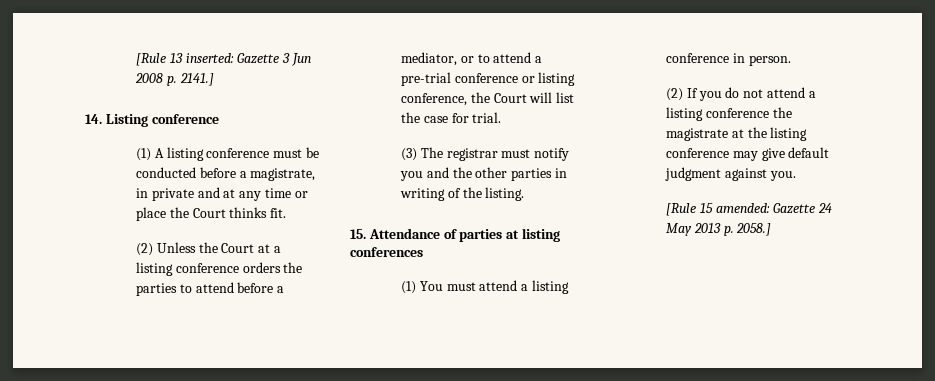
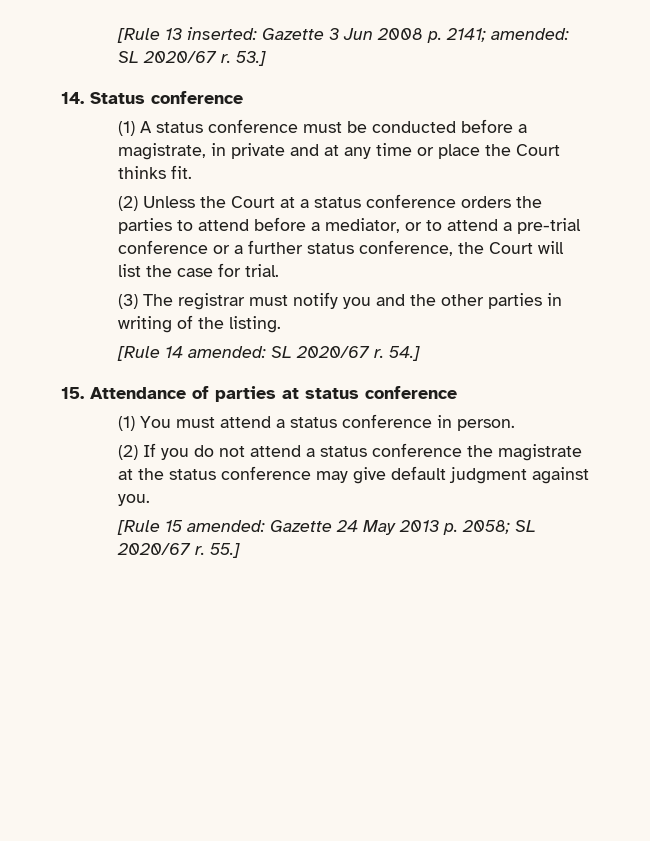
- [Rule 13 inserted: Gazette 3 Jun 2008 p. 2141.]
+ [Rule 13 inserted: Gazette 3 Jun 2008 p. 2141; amended: SL 2020/67 r. 53.]
- 14. Listing conference
+ 14. Status conference
- (1) A listing conference must be conducted before a magistrate, in private and at any time or place the Court thinks fit.
+ (1) A status conference must be conducted before a magistrate, in private and at any time or place the Court thinks fit.
- (2) Unless the Court at a listing conference orders the parties to attend before a mediator, or to attend a pre-trial conference or listing conference, the Court will list the case for trial.
+ (2) Unless the Court at a status conference orders the parties to attend before a mediator, or to attend a pre-trial conference or a further status conference, the Court will list the case for trial.
+ [Rule 14 amended: SL 2020/67 r. 54.]
- 15. Attendance of parties at listing conferences
+ 15. Attendance of parties at status conference
- (1) You must attend a listing conference in person.
+ (1) You must attend a status conference in person.
- (2) If you do not attend a listing conference the magistrate at the listing conference may give default judgment against you.
+ (2) If you do not attend a status conference the magistrate at the status conference may give default judgment against you.
- [Rule 15 amended: Gazette 24 May 2013 p. 2058.]
+ [Rule 15 amended: Gazette 24 May 2013 p. 2058; SL 2020/67 r. 55.]

